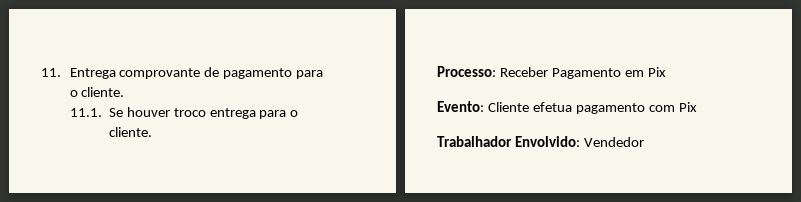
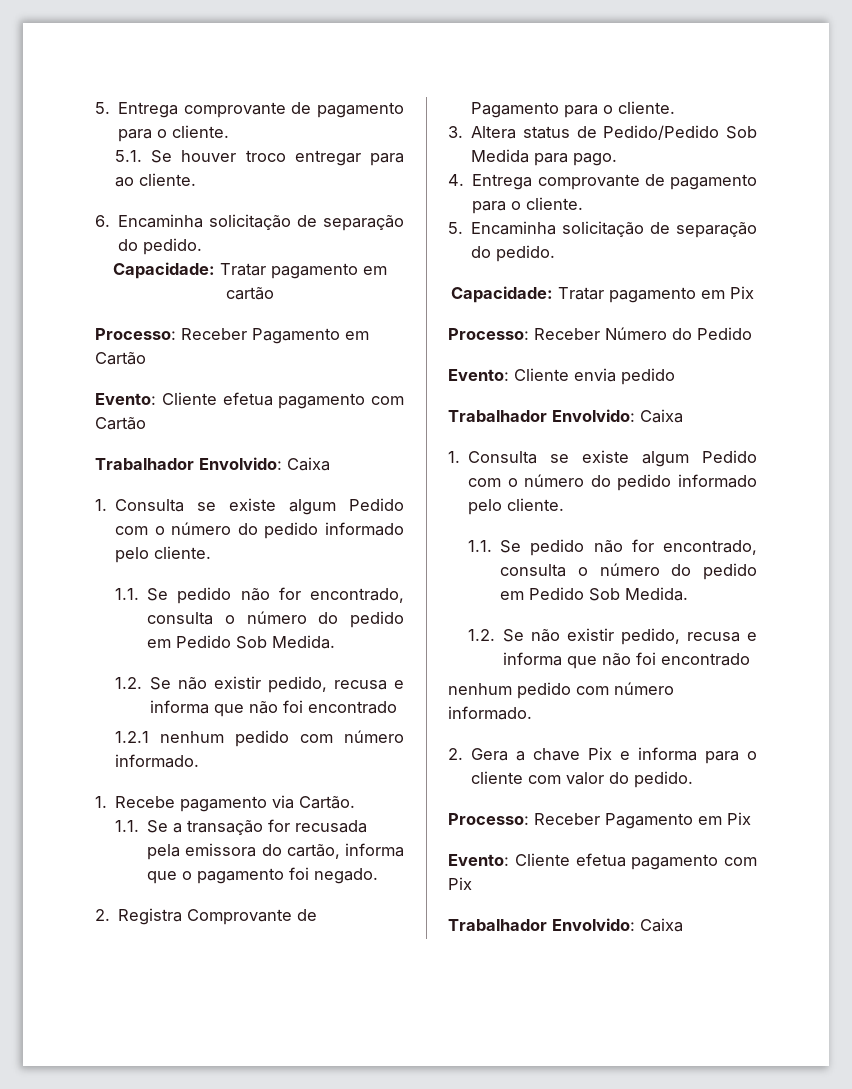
- 11. Entrega comprovante de pagamento para o cliente.
- 11.1. Se houver troco entrega para o cliente.
+ 5. Entrega comprovante de pagamento para o cliente.
+ 5.1. Se houver troco entregar para ao cliente.
+ 6. Encaminha solicitação de separação do pedido.
+ Capacidade: Tratar pagamento em cartão
+ Processo: Receber Pagamento em Cartão
+ Evento: Cliente efetua pagamento com Cartão
+ Trabalhador Envolvido: Caixa
+ 1. Consulta se existe algum Pedido com o número do pedido informado pelo cliente.
+ 1.1. Se pedido não for encontrado, consulta o número do pedido em Pedido Sob Medida.
+ 1.2. Se não existir pedido, recusa e informa que não foi encontrado
+ 1.2.1 nenhum pedido com número informado.
+ 1. Recebe pagamento via Cartão.
+ 1.1. Se a transação for recusada pela emissora do cartão, informa que o pagamento foi negado.
+ 2. Registra Comprovante de Pagamento para o cliente.
+ 3. Altera status de Pedido/Pedido Sob Medida para pago.
+ 4. Entrega comprovante de pagamento para o cliente.
+ 5. Encaminha solicitação de separação do pedido.
+ Capacidade: Tratar pagamento em Pix
+ Processo: Receber Número do Pedido
+ Evento: Cliente envia pedido
+ Trabalhador Envolvido: Caixa
+ 1. Consulta se existe algum Pedido com o número do pedido informado pelo cliente.
+ 1.1. Se pedido não for encontrado, consulta o número do pedido em Pedido Sob Medida.
+ 1.2. Se não existir pedido, recusa e informa que não foi encontrado
+ nenhum pedido com número informado.
+ 2. Gera a chave Pix e informa para o cliente com valor do pedido.
  Evento: Cliente efetua pagamento com Pix
- Trabalhador Envolvido: Vendedor
+ Trabalhador Envolvido: Caixa

